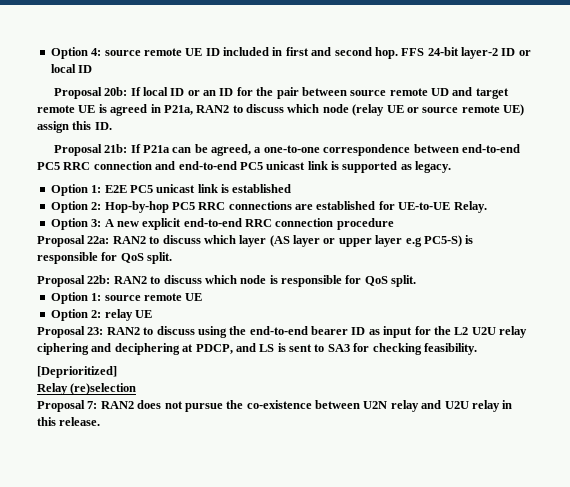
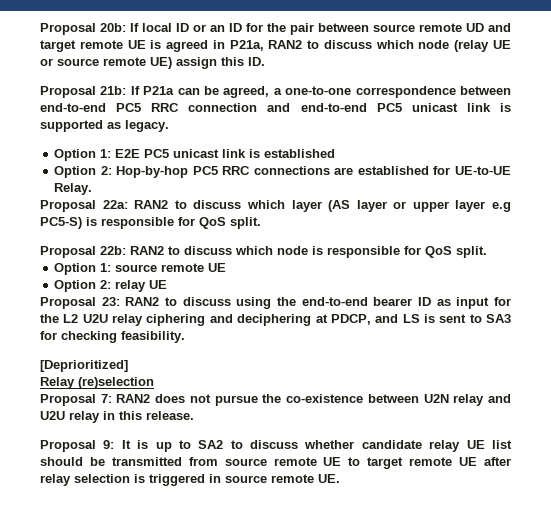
- Option 4: source remote UE ID included in first and second hop. FFS 24-bit layer-2 ID or local ID
- Option 3: A new explicit end-to-end RRC connection procedure
+ Proposal 9: It is up to SA2 to discuss whether candidate relay UE list should be transmitted from source remote UE to target remote UE after relay selection is triggered in source remote UE.

